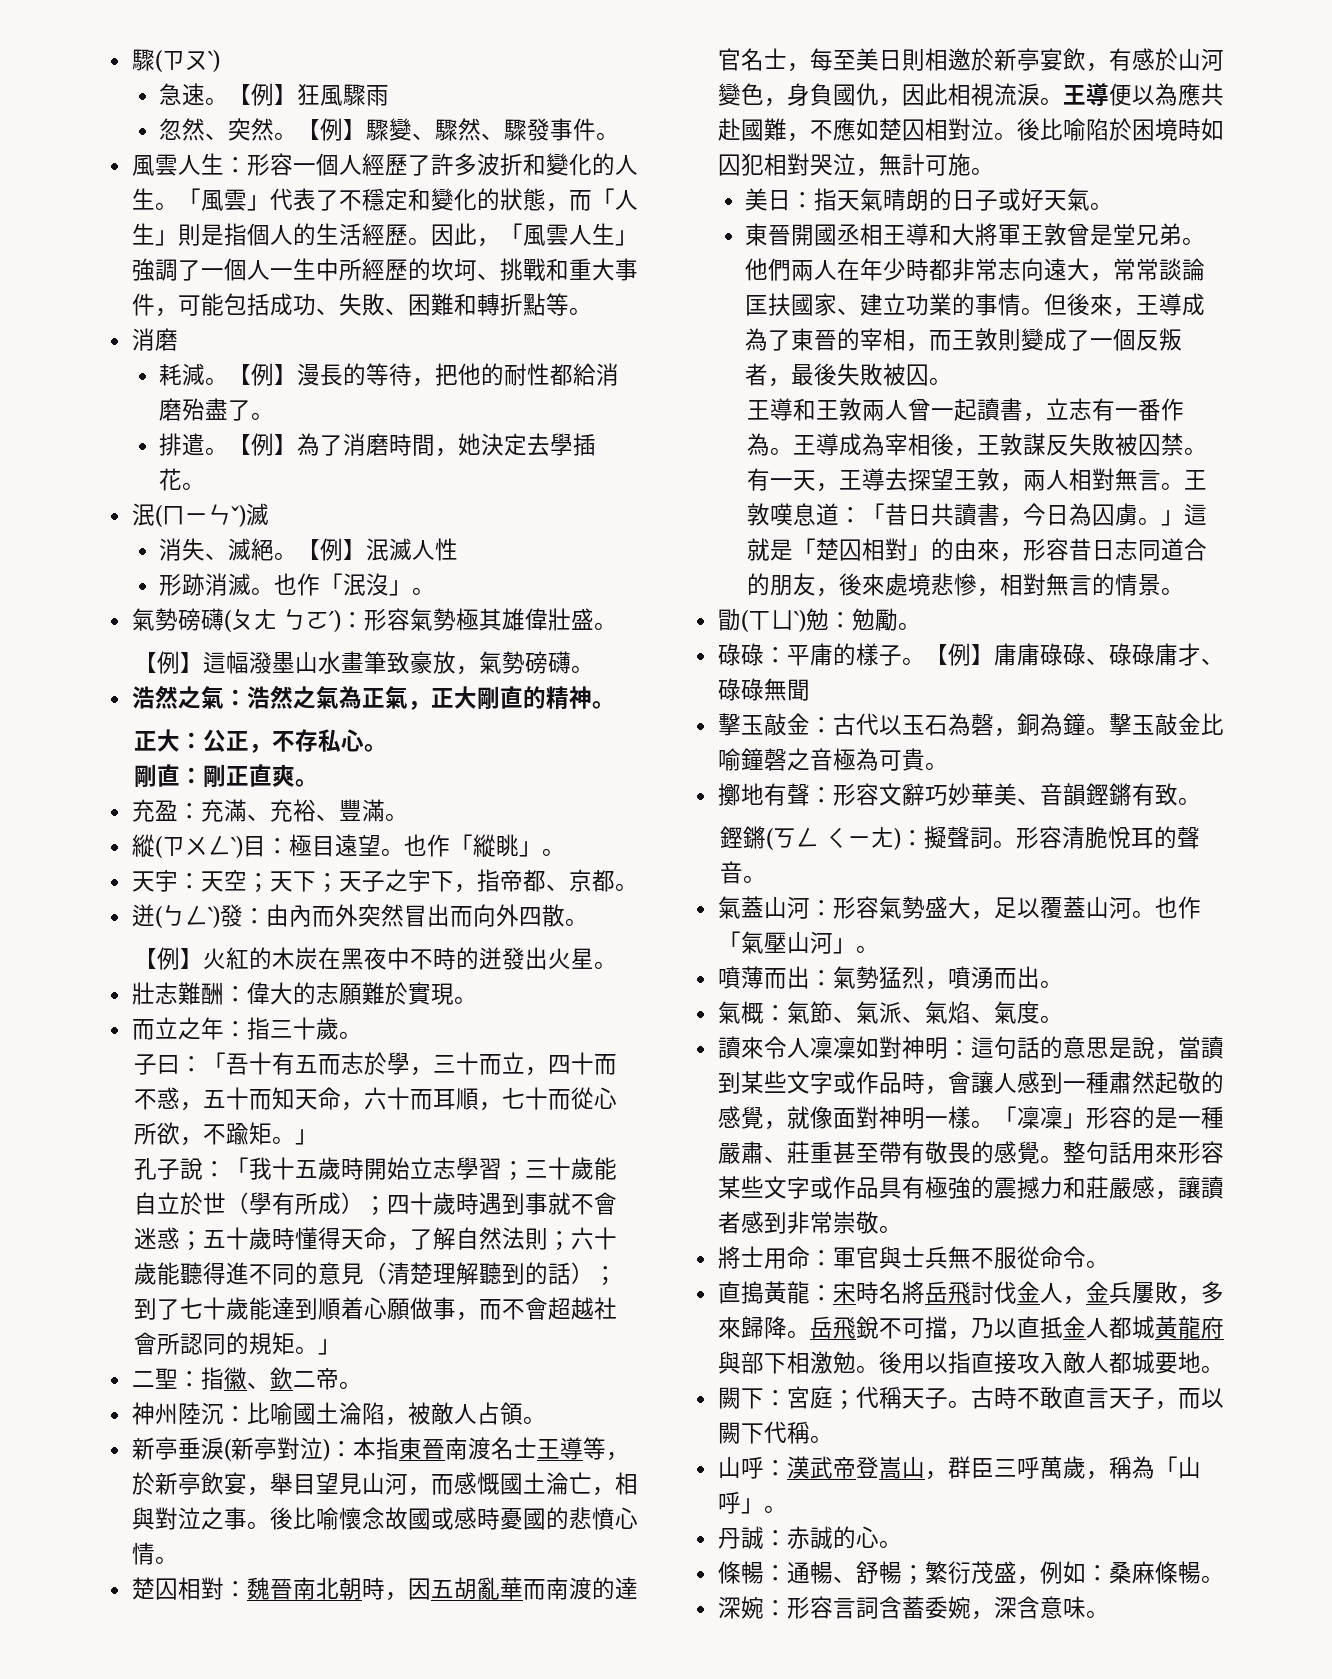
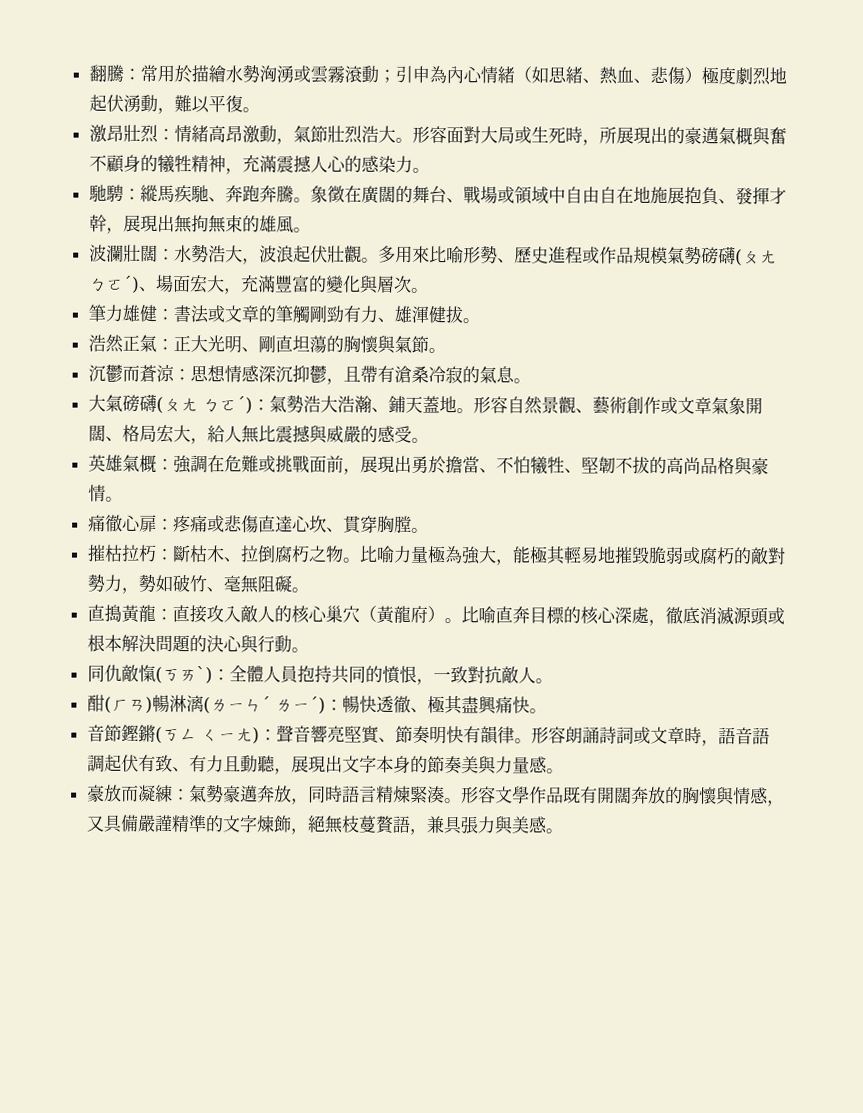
- 驟(ㄗㄡˋ)
- 急速。【例】狂風驟雨
- 忽然、突然。【例】驟變、驟然、驟發事件。
- 風雲人生：形容一個人經歷了許多波折和變化的人生。「風雲」代表了不穩定和變化的狀態，而「人生」則是指個人的生活經歷。因此，「風雲人生」強調了一個人一生中所經歷的坎坷、挑戰和重大事件，可能包括成功、失敗、困難和轉折點等。
- 消磨
- 耗減。【例】漫長的等待，把他的耐性都給消磨殆盡了。
- 排遣。【例】為了消磨時間，她決定去學插花。
- 泯(ㄇㄧㄣˇ)滅
- 消失、滅絕。【例】泯滅人性
- 形跡消滅。也作「泯沒」。
- 氣勢磅礴(ㄆㄤ ㄅㄛˊ)：形容氣勢極其雄偉壯盛。
- 【例】這幅潑墨山水畫筆致豪放，氣勢磅礴。
- 浩然之氣：浩然之氣為正氣，正大剛直的精神。
- 正大：公正，不存私心。
- 剛直：剛正直爽。
- 充盈：充滿、充裕、豐滿。
- 縱(ㄗㄨㄥˋ)目：極目遠望。也作「縱眺」。
- 天宇：天空；天下；天子之宇下，指帝都、京都。
- 迸(ㄅㄥˋ)發：由內而外突然冒出而向外四散。
- 【例】火紅的木炭在黑夜中不時的迸發出火星。
- 壯志難酬：偉大的志願難於實現。
- 而立之年：指三十歲。
- 子曰：「吾十有五而志於學，三十而立，四十而不惑，五十而知天命，六十而耳順，七十而從心所欲，不踰矩。」
- 孔子說：「我十五歲時開始立志學習；三十歲能自立於世（學有所成）；四十歲時遇到事就不會迷惑；五十歲時懂得天命，了解自然法則；六十歲能聽得進不同的意見（清楚理解聽到的話）；到了七十歲能達到順着心願做事，而不會超越社會所認同的規矩。」
- 二聖：指徽、欽二帝。
- 神州陸沉：比喻國土淪陷，被敵人占領。
- 新亭垂淚(新亭對泣)：本指東晉南渡名士王導等，於新亭飲宴，舉目望見山河，而感慨國土淪亡，相與對泣之事。後比喻懷念故國或感時憂國的悲憤心情。
- 楚囚相對：魏晉南北朝時，因五胡亂華而南渡的達官名士，每至美日則相邀於新亭宴飲，有感於山河變色，身負國仇，因此相視流淚。王導便以為應共赴國難，不應如楚囚相對泣。後比喻陷於困境時如囚犯相對哭泣，無計可施。
- 美日：指天氣晴朗的日子或好天氣。
- 東晉開國丞相王導和大將軍王敦曾是堂兄弟。他們兩人在年少時都非常志向遠大，常常談論匡扶國家、建立功業的事情。但後來，王導成為了東晉的宰相，而王敦則變成了一個反叛者，最後失敗被囚。
- 王導和王敦兩人曾一起讀書，立志有一番作為。王導成為宰相後，王敦謀反失敗被囚禁。有一天，王導去探望王敦，兩人相對無言。王敦嘆息道：「昔日共讀書，今日為囚虜。」這就是「楚囚相對」的由來，形容昔日志同道合的朋友，後來處境悲慘，相對無言的情景。
- 勖(ㄒㄩˋ)勉：勉勵。
- 碌碌：平庸的樣子。【例】庸庸碌碌、碌碌庸才、碌碌無聞
- 擊玉敲金：古代以玉石為磬，銅為鐘。擊玉敲金比喻鐘磬之音極為可貴。
- 擲地有聲：形容文辭巧妙華美、音韻鏗鏘有致。
- 鏗鏘(ㄎㄥ ㄑㄧㄤ)：擬聲詞。形容清脆悅耳的聲音。
- 氣蓋山河：形容氣勢盛大，足以覆蓋山河。也作「氣壓山河」。
- 噴薄而出：氣勢猛烈，噴湧而出。
- 氣概：氣節、氣派、氣焰、氣度。
- 讀來令人凜凜如對神明：這句話的意思是說，當讀到某些文字或作品時，會讓人感到一種肅然起敬的感覺，就像面對神明一樣。「凜凜」形容的是一種嚴肅、莊重甚至帶有敬畏的感覺。整句話用來形容某些文字或作品具有極強的震撼力和莊嚴感，讓讀者感到非常崇敬。
- 將士用命：軍官與士兵無不服從命令。
- 直搗黃龍：宋時名將岳飛討伐金人，金兵屢敗，多來歸降。岳飛銳不可擋，乃以直抵金人都城黃龍府與部下相激勉。後用以指直接攻入敵人都城要地。
- 闕下：宮庭；代稱天子。古時不敢直言天子，而以闕下代稱。
- 山呼：漢武帝登嵩山，群臣三呼萬歲，稱為「山呼」。
- 丹誠：赤誠的心。
- 條暢：通暢、舒暢；繁衍茂盛，例如：桑麻條暢。
- 深婉：形容言詞含蓄委婉，深含意味。
+ 翻騰：常用於描繪水勢洶湧或雲霧滾動；引申為內心情緒（如思緒、熱血、悲傷）極度劇烈地起伏湧動，難以平復。
+ 激昂壯烈：情緒高昂激動，氣節壯烈浩大。形容面對大局或生死時，所展現出的豪邁氣概與奮不顧身的犧牲精神，充滿震撼人心的感染力。
+ 馳騁：縱馬疾馳、奔跑奔騰。象徵在廣闊的舞台、戰場或領域中自由自在地施展抱負、發揮才幹，展現出無拘無束的雄風。
+ 波瀾壯闊：水勢浩大，波浪起伏壯觀。多用來比喻形勢、歷史進程或作品規模氣勢磅礴(ㄆㄤ ㄅㄛˊ)、場面宏大，充滿豐富的變化與層次。
+ 筆力雄健：書法或文章的筆觸剛勁有力、雄渾健拔。
+ 浩然正氣：正大光明、剛直坦蕩的胸懷與氣節。
+ 沉鬱而蒼涼：思想情感深沉抑鬱，且帶有滄桑冷寂的氣息。
+ 大氣磅礴(ㄆㄤ ㄅㄛˊ)：氣勢浩大浩瀚、鋪天蓋地。形容自然景觀、藝術創作或文章氣象開闊、格局宏大，給人無比震撼與威嚴的感受。
+ 英雄氣概：強調在危難或挑戰面前，展現出勇於擔當、不怕犧牲、堅韌不拔的高尚品格與豪情。
+ 痛徹心扉：疼痛或悲傷直達心坎、貫穿胸膛。
+ 摧枯拉朽：斷枯木、拉倒腐朽之物。比喻力量極為強大，能極其輕易地摧毀脆弱或腐朽的敵對勢力，勢如破竹、毫無阻礙。
+ 直搗黃龍：直接攻入敵人的核心巢穴（黃龍府）。比喻直奔目標的核心深處，徹底消滅源頭或根本解決問題的決心與行動。
+ 同仇敵愾(ㄎㄞˋ)：全體人員抱持共同的憤恨，一致對抗敵人。
+ 酣(ㄏㄢ)暢淋漓(ㄌㄧㄣˊ ㄌㄧˊ)：暢快透徹、極其盡興痛快。
+ 音節鏗鏘(ㄎㄥ ㄑㄧㄤ)：聲音響亮堅實、節奏明快有韻律。形容朗誦詩詞或文章時，語音語調起伏有致、有力且動聽，展現出文字本身的節奏美與力量感。
+ 豪放而凝練：氣勢豪邁奔放，同時語言精煉緊湊。形容文學作品既有開闊奔放的胸懷與情感，又具備嚴謹精準的文字煉飾，絕無枝蔓贅語，兼具張力與美感。

